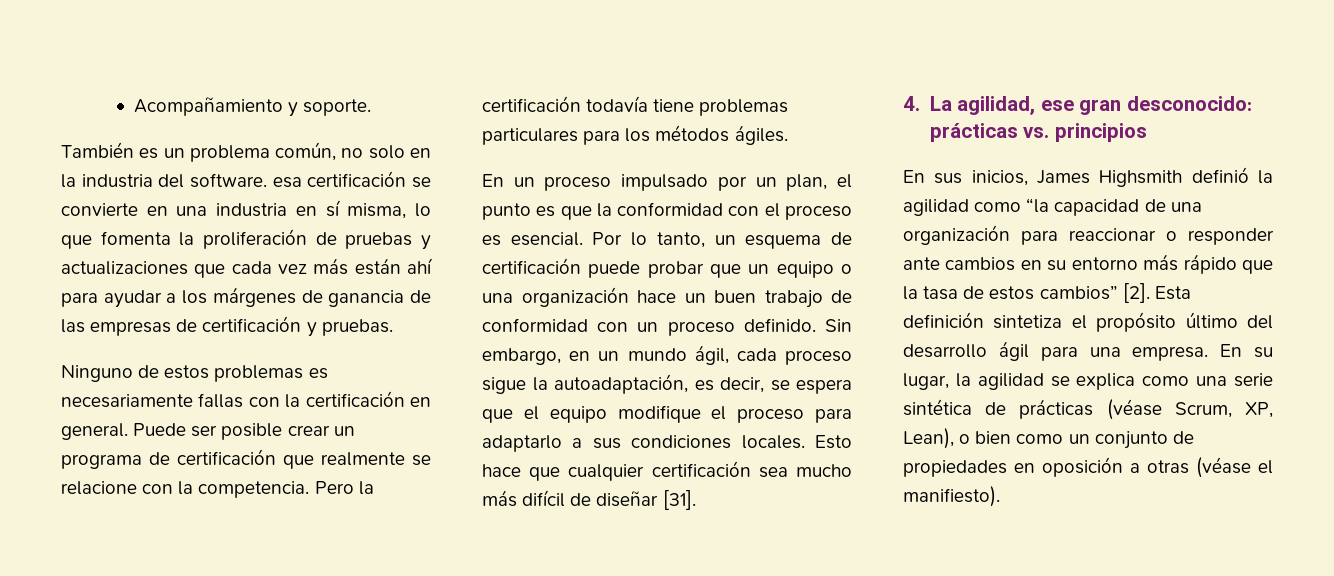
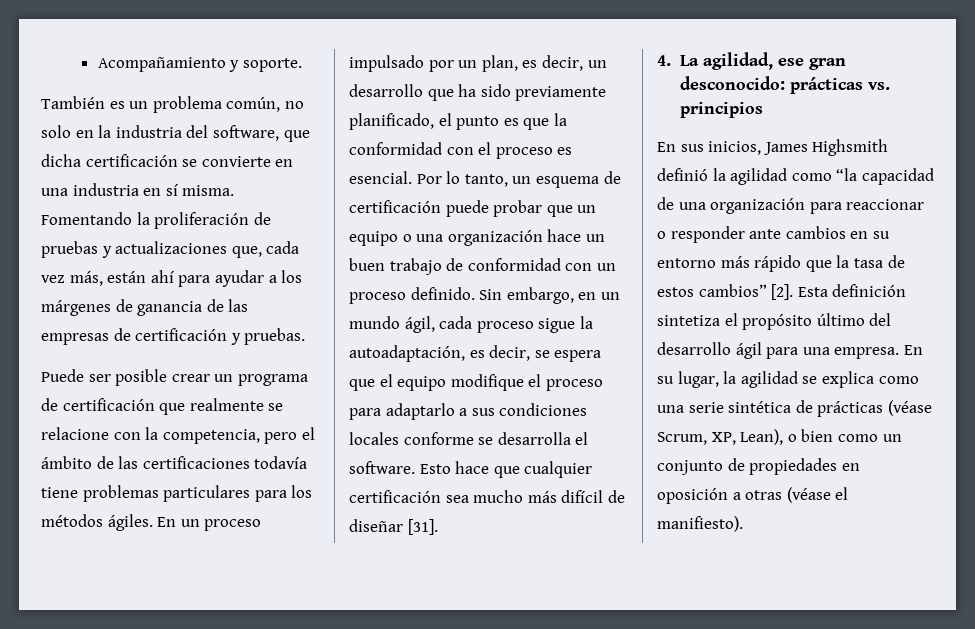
- También es un problema común, no solo en la industria del software. esa certificación se convierte en una industria en sí misma, lo que fomenta la proliferación de pruebas y actualizaciones que cada vez más están ahí para ayudar a los márgenes de ganancia de las empresas de certificación y pruebas.
+ También es un problema común, no solo en la industria del software, que dicha certificación se convierte en una industria en sí misma. Fomentando la proliferación de pruebas y actualizaciones que, cada vez más, están ahí para ayudar a los márgenes de ganancia de las empresas de certificación y pruebas.
- Ninguno de estos problemas es necesariamente fallas con la certificación en general. Puede ser posible crear un programa de certificación que realmente se relacione con la competencia. Pero la certificación todavía tiene problemas particulares para los métodos ágiles.
- En un proceso impulsado por un plan, el punto es que la conformidad con el proceso es esencial.
+ Puede ser posible crear un programa de certificación que realmente se relacione con la competencia, pero el ámbito de las certificaciones todavía tiene problemas particulares para los métodos ágiles. En un proceso impulsado por un plan, es decir, un desarrollo que ha sido previamente planificado, el punto es que la conformidad con el proceso es esencial.
- Sin embargo, en un mundo ágil, cada proceso sigue la autoadaptación, es decir, se espera que el equipo modifique el proceso para adaptarlo a sus condiciones locales.
+ Sin embargo, en un mundo ágil, cada proceso sigue la autoadaptación, es decir, se espera que el equipo modifique el proceso para adaptarlo a sus condiciones locales conforme se desarrolla el software.

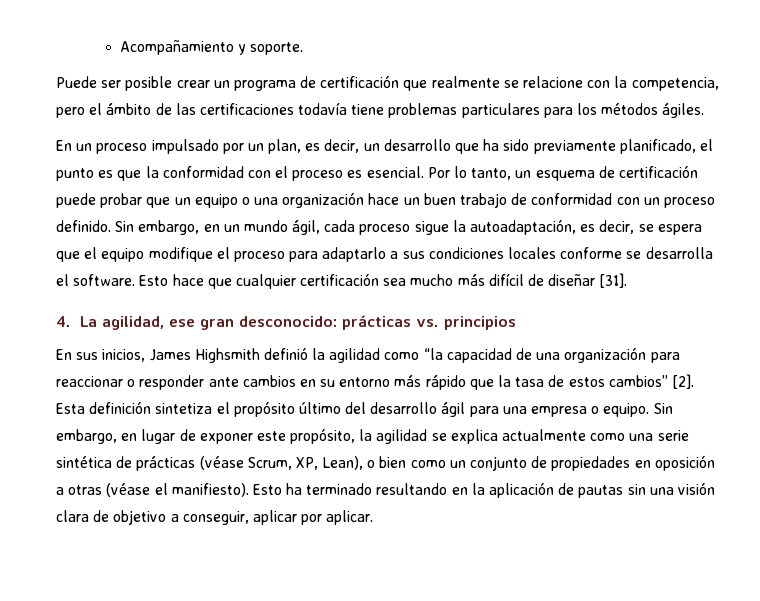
- También es un problema común, no solo en la industria del software, que dicha certificación se convierte en una industria en sí misma. Fomentando la proliferación de pruebas y actualizaciones que, cada vez más, están ahí para ayudar a los márgenes de ganancia de las empresas de certificación y pruebas.
- Puede ser posible crear un programa de certificación que realmente se relacione con la competencia, pero el ámbito de las certificaciones todavía tiene problemas particulares para los métodos ágiles. En un proceso impulsado por un plan, es decir, un desarrollo que ha sido previamente planificado, el punto es que la conformidad con el proceso es esencial.
+ Puede ser posible crear un programa de certificación que realmente se relacione con la competencia, pero el ámbito de las certificaciones todavía tiene problemas particulares para los métodos ágiles.
+ En un proceso impulsado por un plan, es decir, un desarrollo que ha sido previamente planificado, el punto es que la conformidad con el proceso es esencial.
- Esta definición sintetiza el propósito último del desarrollo ágil para una empresa. En su lugar, la agilidad se explica como una serie sintética de prácticas (véase Scrum, XP, Lean), o bien como un conjunto de propiedades en oposición a otras (véase el manifiesto).
+ Esta definición sintetiza el propósito último del desarrollo ágil para una empresa o equipo. Sin embargo, en lugar de exponer este propósito, la agilidad se explica actualmente como una serie sintética de prácticas (véase Scrum, XP, Lean), o bien como un conjunto de propiedades en oposición a otras (véase el manifiesto).
+ Esto ha terminado resultando en la aplicación de pautas sin una visión clara de objetivo a conseguir, aplicar por aplicar.

